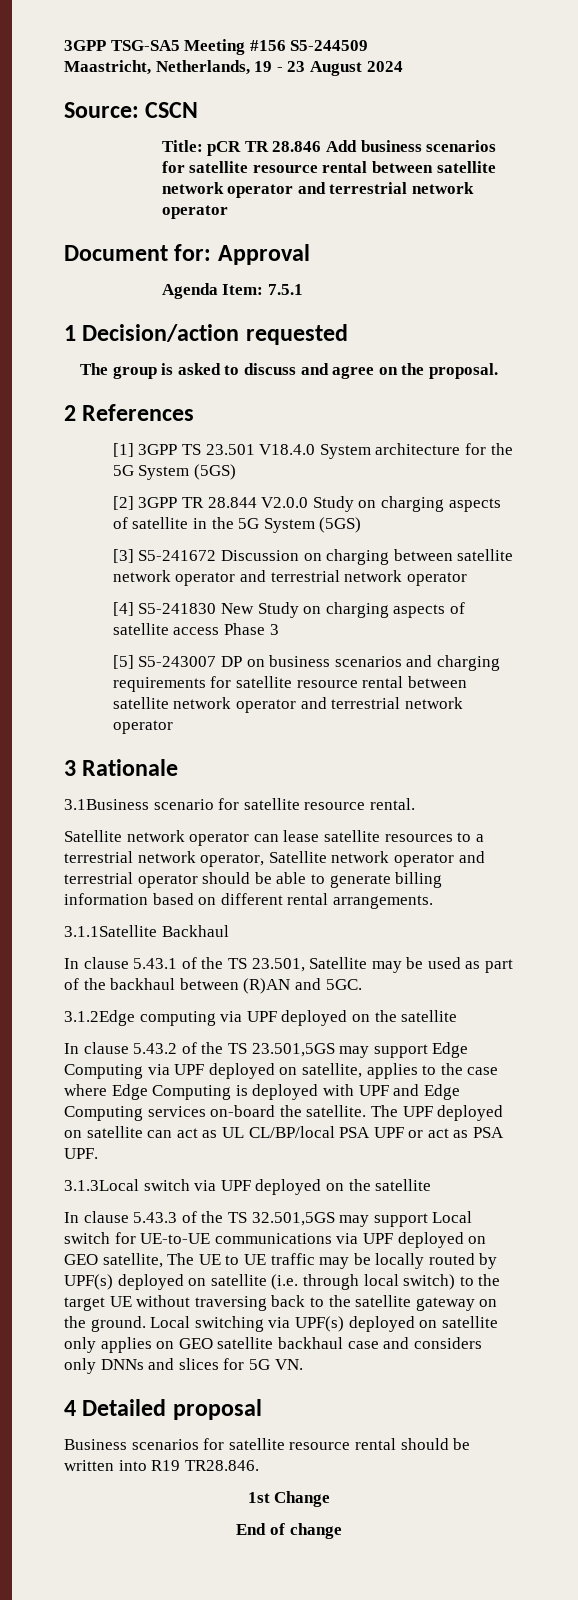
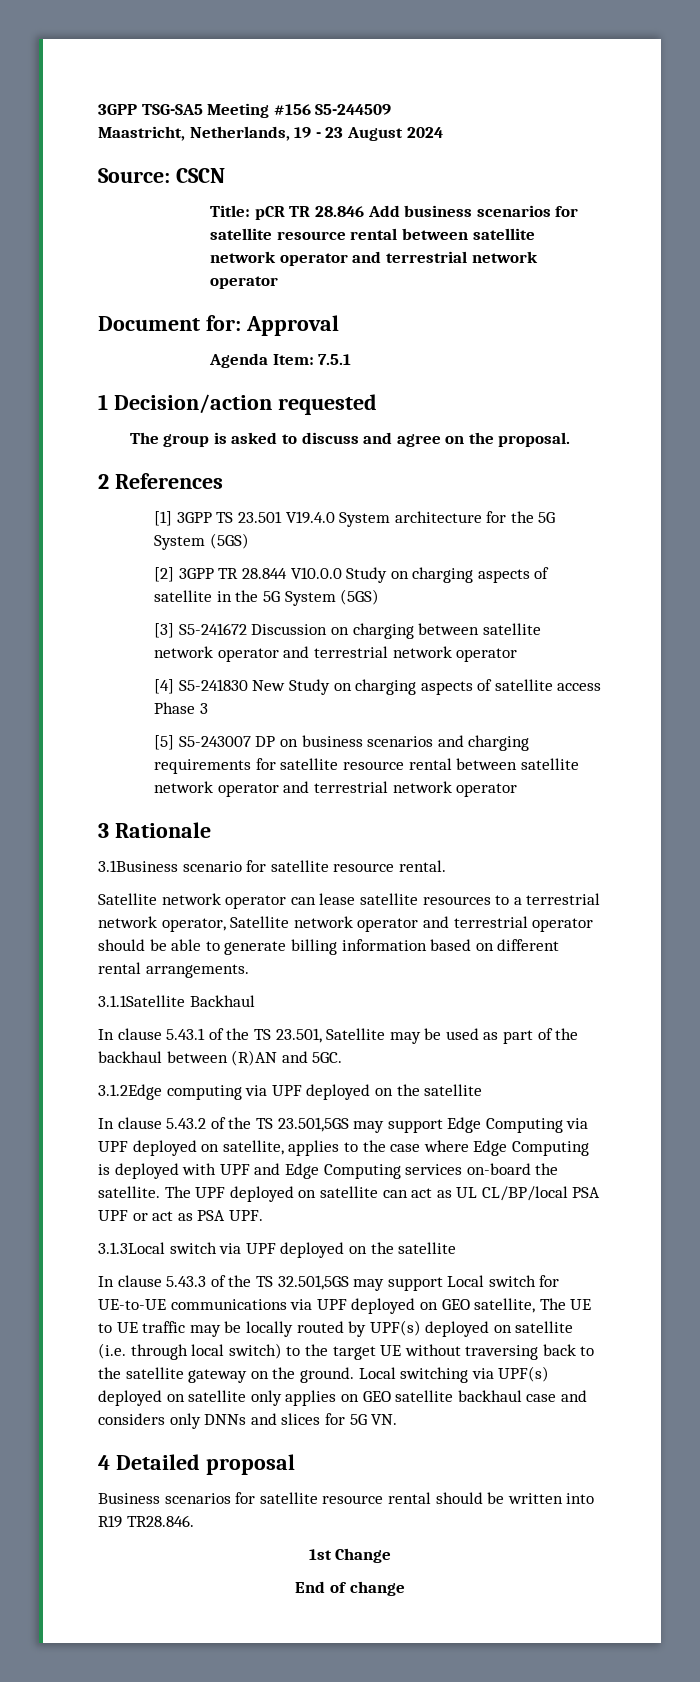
- [1] 3GPP TS 23.501 V18.4.0 System architecture for the 5G System (5GS)
+ [1] 3GPP TS 23.501 V19.4.0 System architecture for the 5G System (5GS)
- [2] 3GPP TR 28.844 V2.0.0 Study on charging aspects of satellite in the 5G System (5GS)
+ [2] 3GPP TR 28.844 V10.0.0 Study on charging aspects of satellite in the 5G System (5GS)

